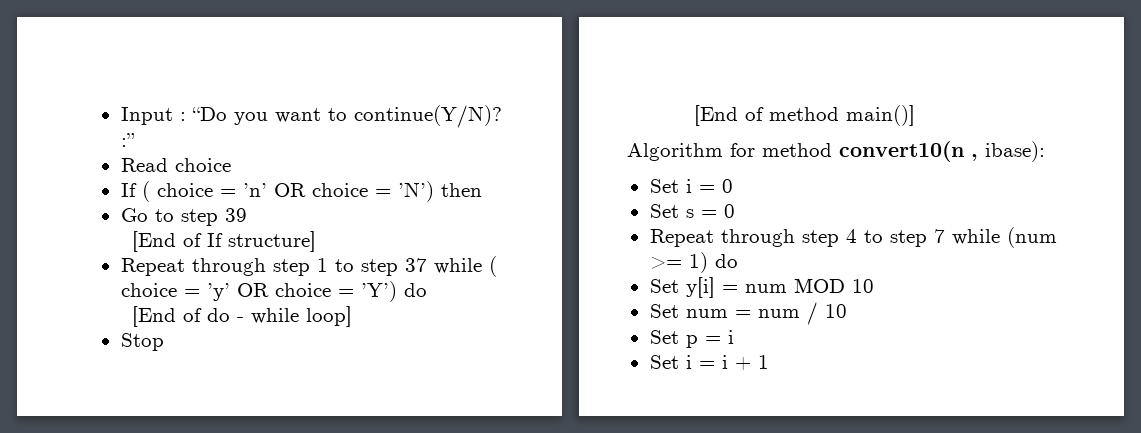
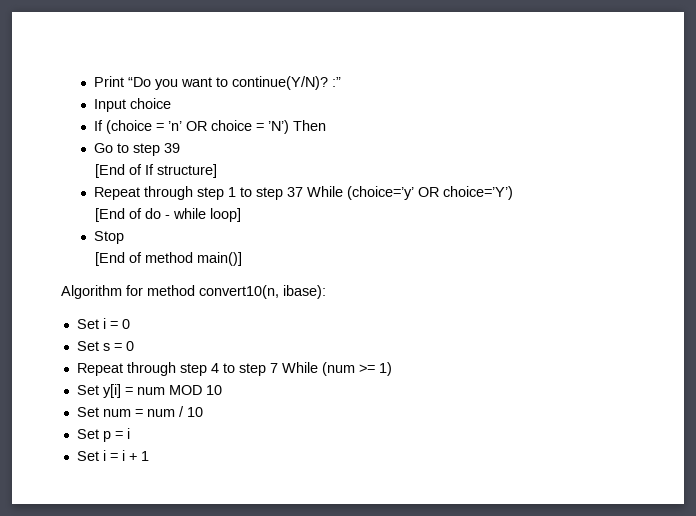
- Input : “Do you want to continue(Y/N)? :”
+ Print “Do you want to continue(Y/N)? :”
- Read choice
+ Input choice
- If ( choice = ’n’ OR choice = ’N’) then
+ If (choice = ’n’ OR choice = ’N’) Then
- Repeat through step 1 to step 37 while ( choice = ’y’ OR choice = ’Y’) do
+ Repeat through step 1 to step 37 While (choice=’y’ OR choice=’Y’)
- Algorithm for method convert10(n , ibase):
+ Algorithm for method convert10(n, ibase):
- Repeat through step 4 to step 7 while (num >= 1) do
+ Repeat through step 4 to step 7 While (num >= 1)

